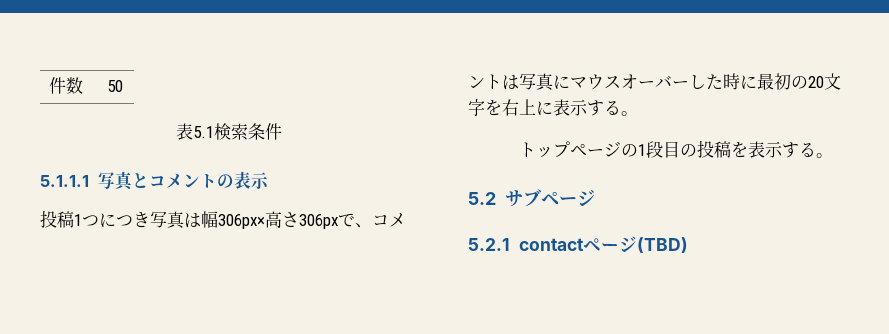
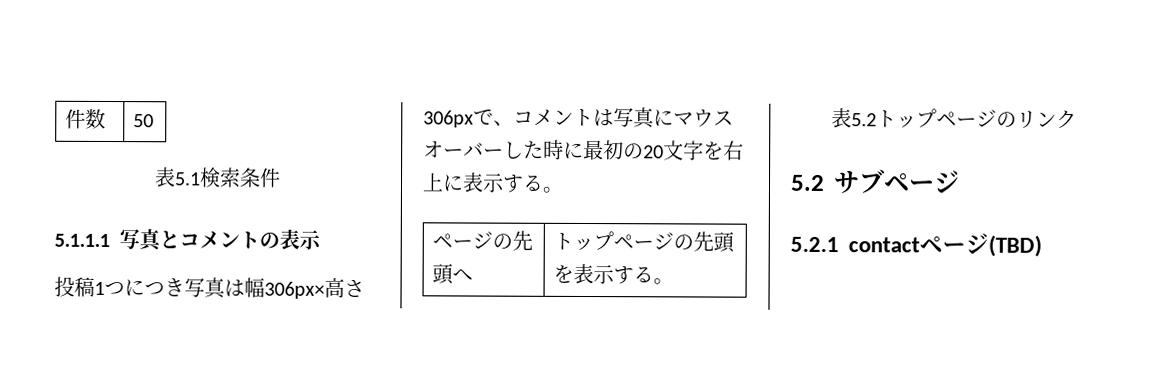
- トップページの1段目の投稿を表示する。
+ ページの先頭へ | トップページの先頭を表示する。
+ 表5.2トップページのリンク

